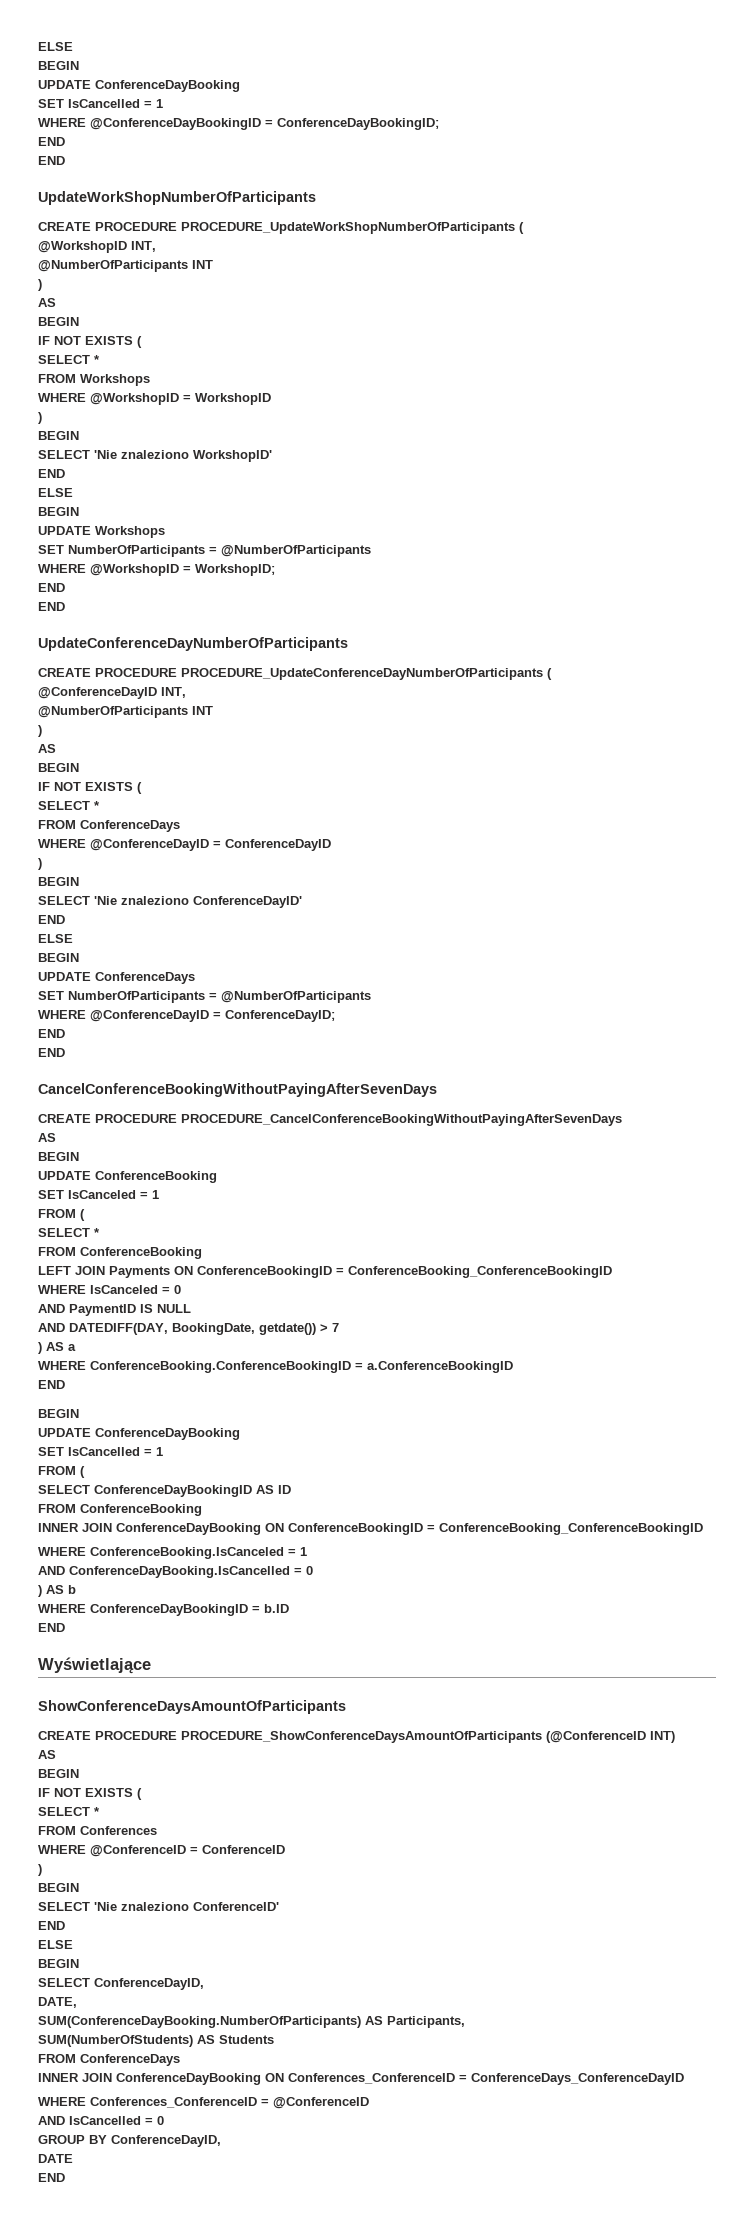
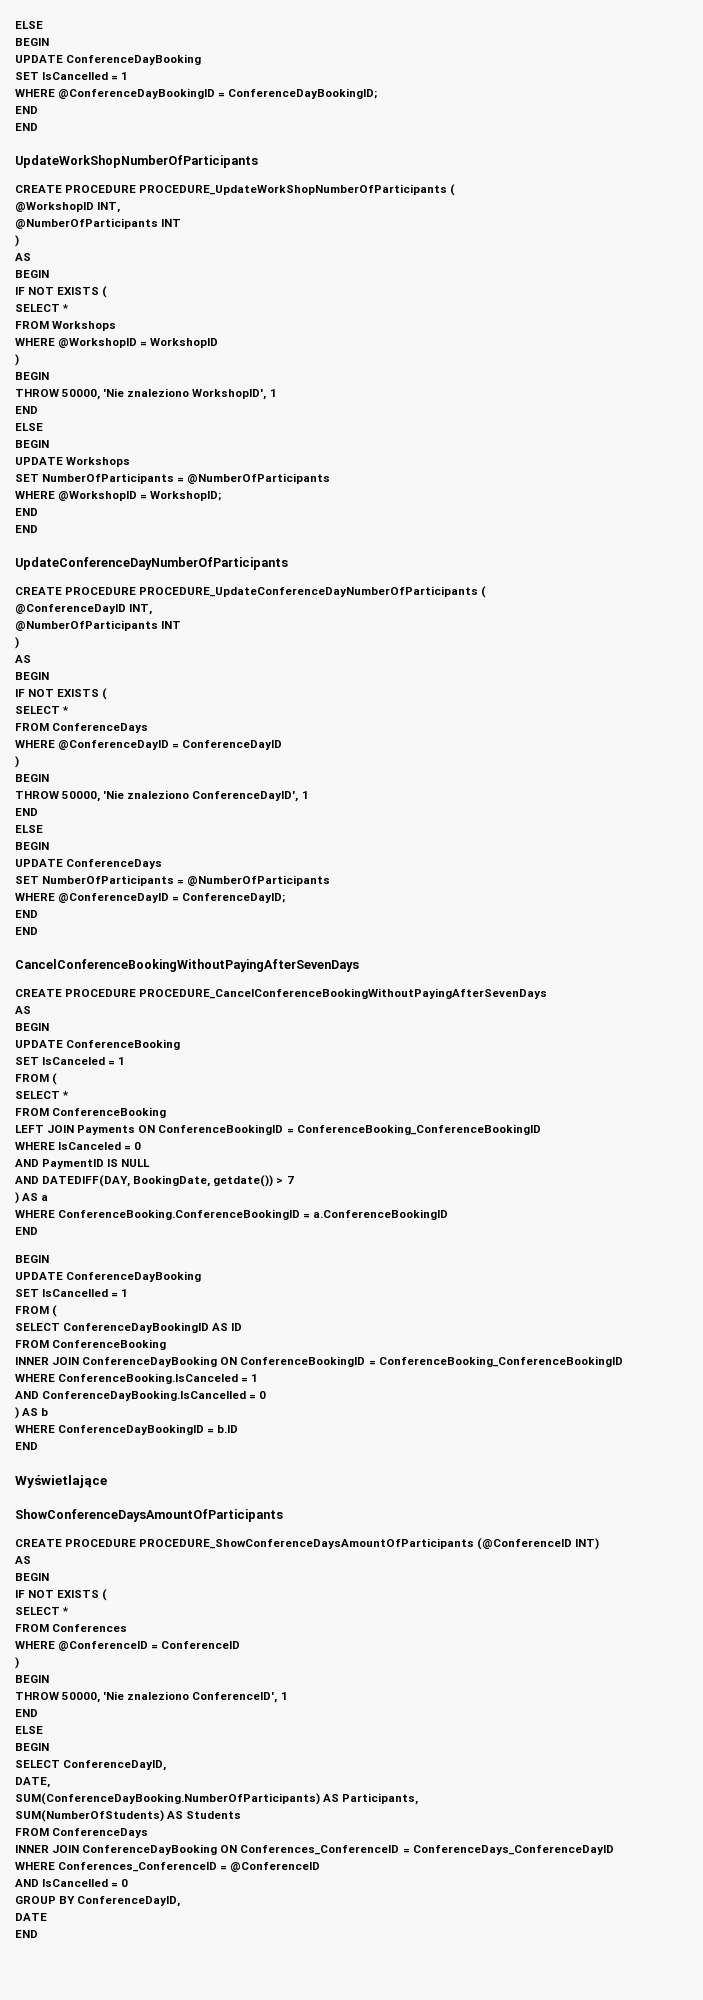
- SELECT 'Nie znaleziono WorkshopID'
+ THROW 50000, 'Nie znaleziono WorkshopID', 1
- SELECT 'Nie znaleziono ConferenceDayID'
+ THROW 50000, 'Nie znaleziono ConferenceDayID', 1
- SELECT 'Nie znaleziono ConferenceID'
+ THROW 50000, 'Nie znaleziono ConferenceID', 1

